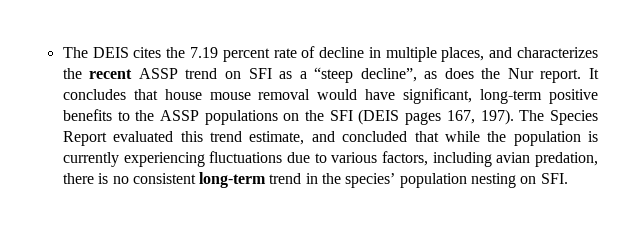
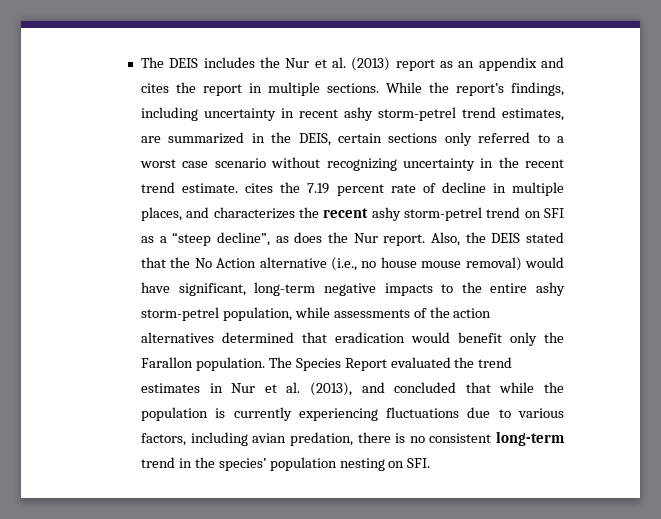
- The DEIS cites the 7.19 percent rate of decline in multiple places, and characterizes the recent ASSP trend on SFI as a “steep decline”, as does the Nur report.
+ The DEIS includes the Nur et al. (2013) report as an appendix and cites the report in multiple sections. While the report’s findings, including uncertainty in recent ashy storm-petrel trend estimates, are summarized in the DEIS, certain sections only referred to a worst case scenario without recognizing uncertainty in the recent trend estimate. cites the 7.19 percent rate of decline in multiple places, and characterizes the recent ashy storm-petrel trend on SFI as a “steep decline”, as does the Nur report.
- It concludes that house mouse removal would have significant, long-term positive benefits to the ASSP populations on the SFI (DEIS pages 167, 197). The Species Report evaluated this trend estimate, and concluded that while the population is currently experiencing fluctuations due to various factors, including avian predation, there is no consistent long-term trend in the species’ population nesting on SFI.
+ Also, the DEIS stated that the No Action alternative (i.e., no house mouse removal) would have significant, long-term negative impacts to the entire ashy storm-petrel population, while assessments of the action alternatives determined that eradication would benefit only the Farallon population. The Species Report evaluated the trend estimates in Nur et al. (2013), and concluded that while the population is currently experiencing fluctuations due to various factors, including avian predation, there is no consistent long-term trend in the species’ population nesting on SFI.

